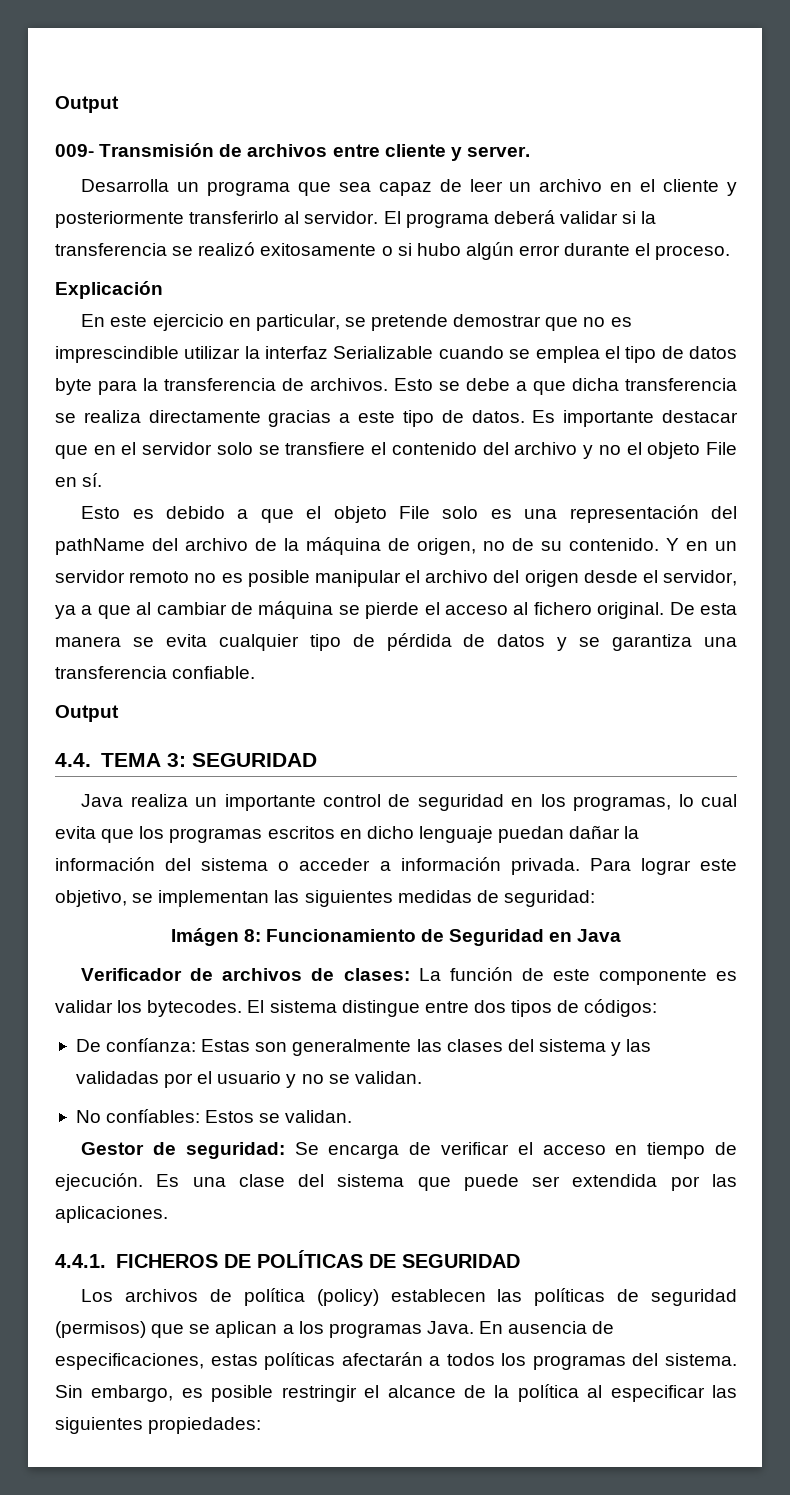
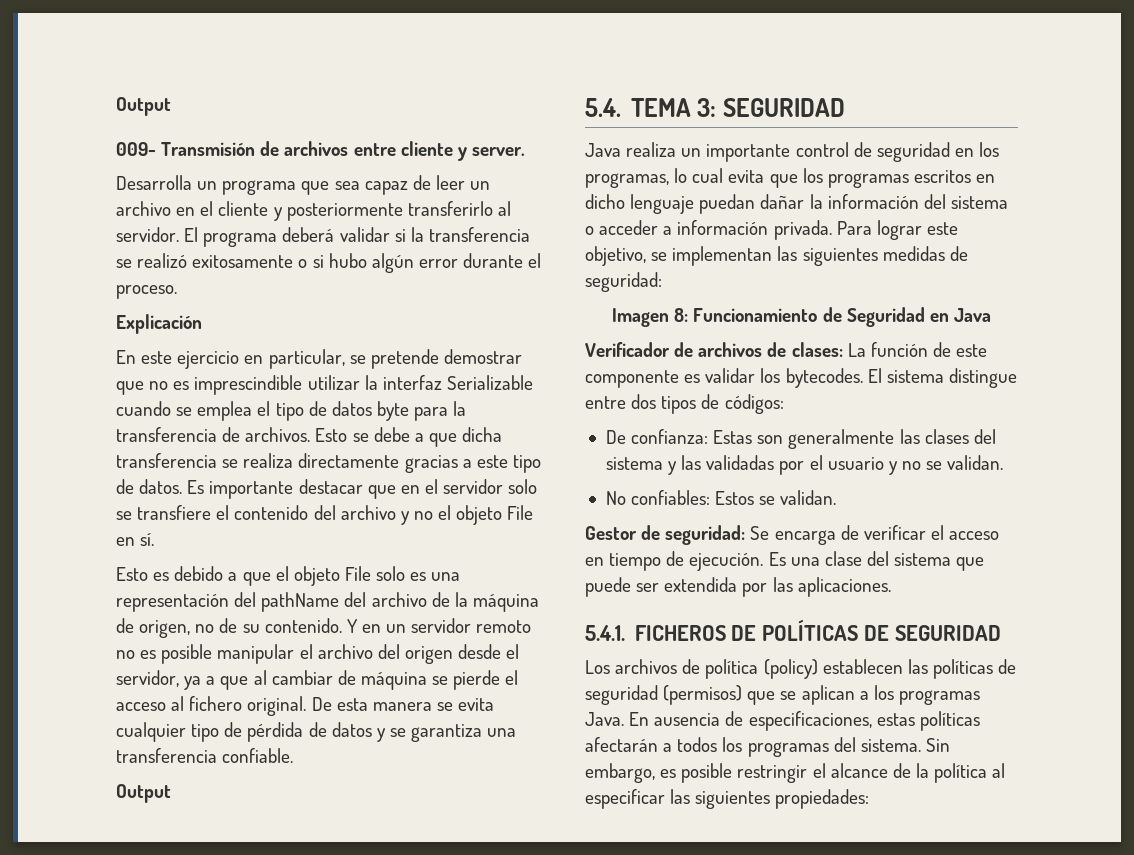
- 4.4. TEMA 3: SEGURIDAD
+ 5.4. TEMA 3: SEGURIDAD
- Imágen 8: Funcionamiento de Seguridad en Java
+ Imagen 8: Funcionamiento de Seguridad en Java
- De confíanza: Estas son generalmente las clases del sistema y las validadas por el usuario y no se validan.
+ De confianza: Estas son generalmente las clases del sistema y las validadas por el usuario y no se validan.
- No confíables: Estos se validan.
+ No confiables: Estos se validan.
- 4.4.1. FICHEROS DE POLÍTICAS DE SEGURIDAD
+ 5.4.1. FICHEROS DE POLÍTICAS DE SEGURIDAD

